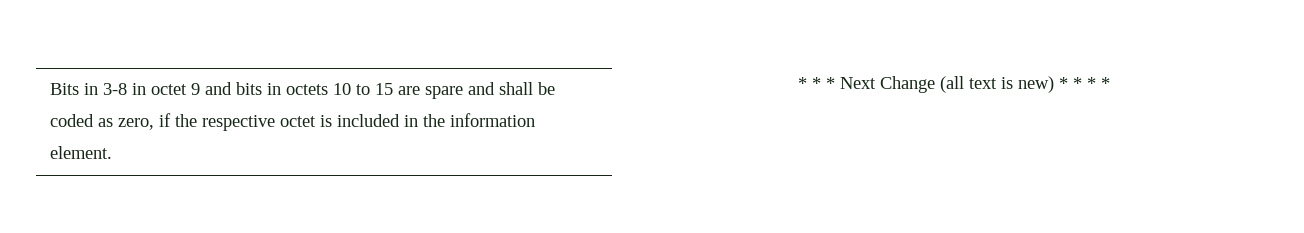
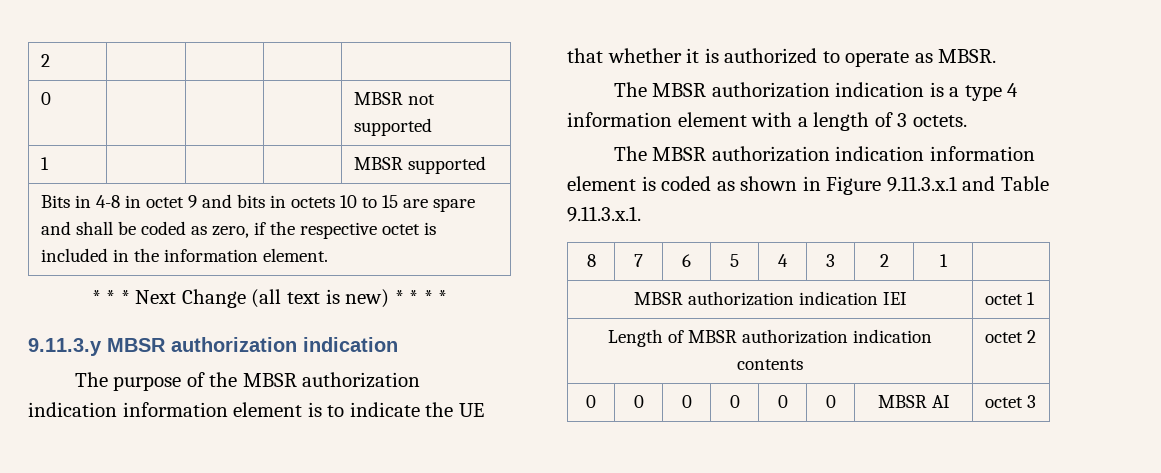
+ 2 | | | |
+ 0 | | | | MBSR not supported
+ 1 | | | | MBSR supported
- Bits in 3-8 in octet 9 and bits in octets 10 to 15 are spare and shall be coded as zero, if the respective octet is included in the information element.
+ Bits in 4-8 in octet 9 and bits in octets 10 to 15 are spare and shall be coded as zero, if the respective octet is included in the information element.
+ 9.11.3.y MBSR authorization indication
+ The purpose of the MBSR authorization indication information element is to indicate the UE that whether it is authorized to operate as MBSR.
+ The MBSR authorization indication is a type 4 information element with a length of 3 octets.
+ The MBSR authorization indication information element is coded as shown in Figure 9.11.3.x.1 and Table 9.11.3.x.1.
+ 8 | 7 | 6 | 5 | 4 | 3 | 2 | 1 |
+ MBSR authorization indication IEI | octet 1
+ Length of MBSR authorization indication contents | octet 2
+ 0 | 0 | 0 | 0 | 0 | 0 | MBSR AI | octet 3

